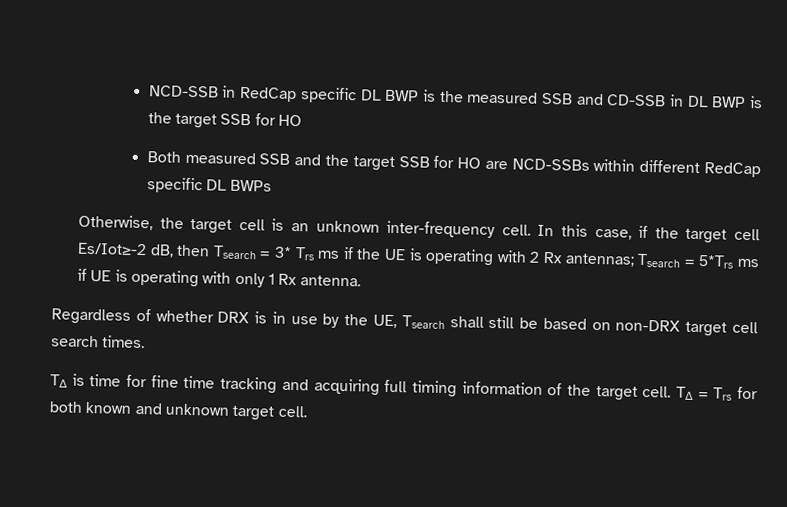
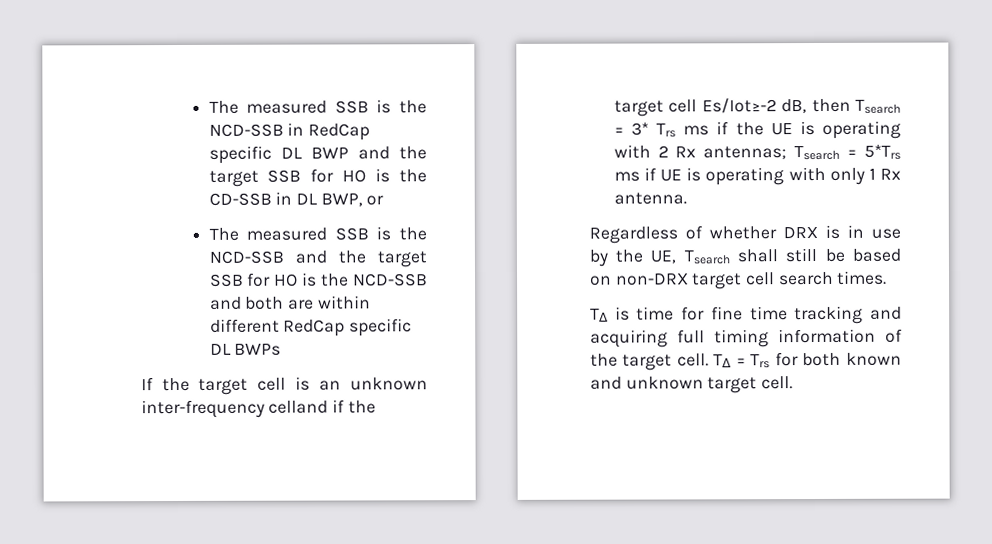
- NCD-SSB in RedCap specific DL BWP is the measured SSB and CD-SSB in DL BWP is the target SSB for HO
- Both measured SSB and the target SSB for HO are NCD-SSBs within different RedCap specific DL BWPs
+ The measured SSB is the NCD-SSB in RedCap specific DL BWP and the target SSB for HO is the CD-SSB in DL BWP, or
+ The measured SSB is the NCD-SSB and the target SSB for HO is the NCD-SSB and both are within different RedCap specific DL BWPs
- Otherwise, the target cell is an unknown inter-frequency cell. In this case, if the target cell Es/Iot≥-2 dB, then Tsearch = 3* Trs ms if the UE is operating with 2 Rx antennas; Tsearch = 5*Trs ms if UE is operating with only 1 Rx antenna.
+ If the target cell is an unknown inter-frequency celland if the target cell Es/Iot≥-2 dB, then Tsearch = 3* Trs ms if the UE is operating with 2 Rx antennas; Tsearch = 5*Trs ms if UE is operating with only 1 Rx antenna.

